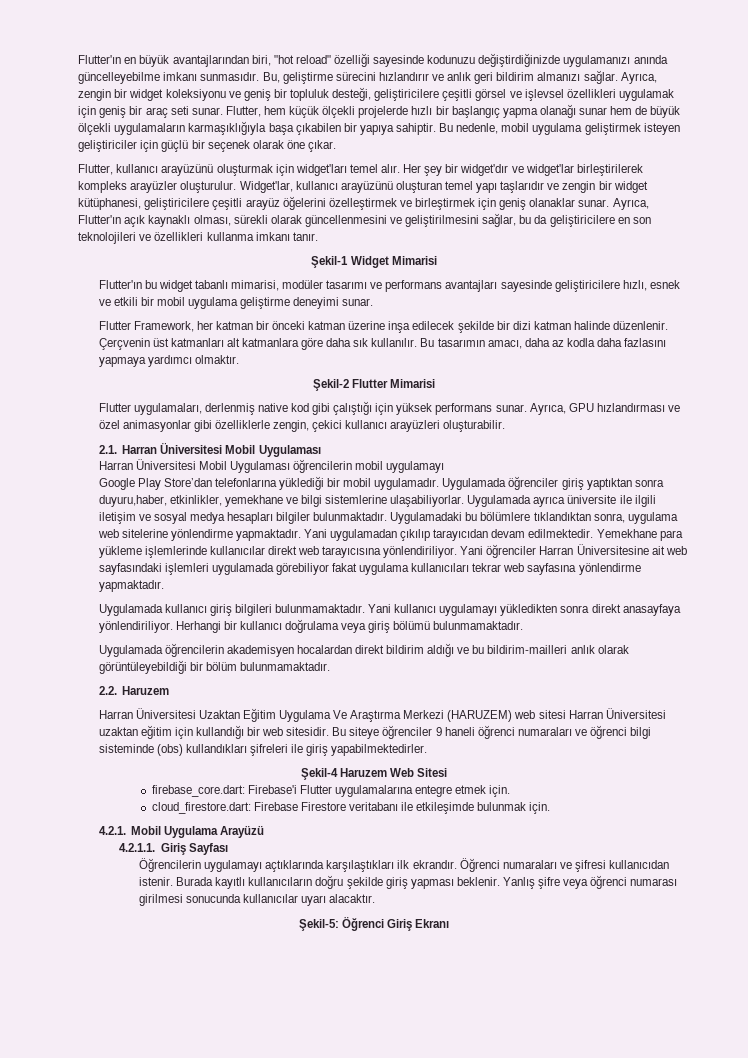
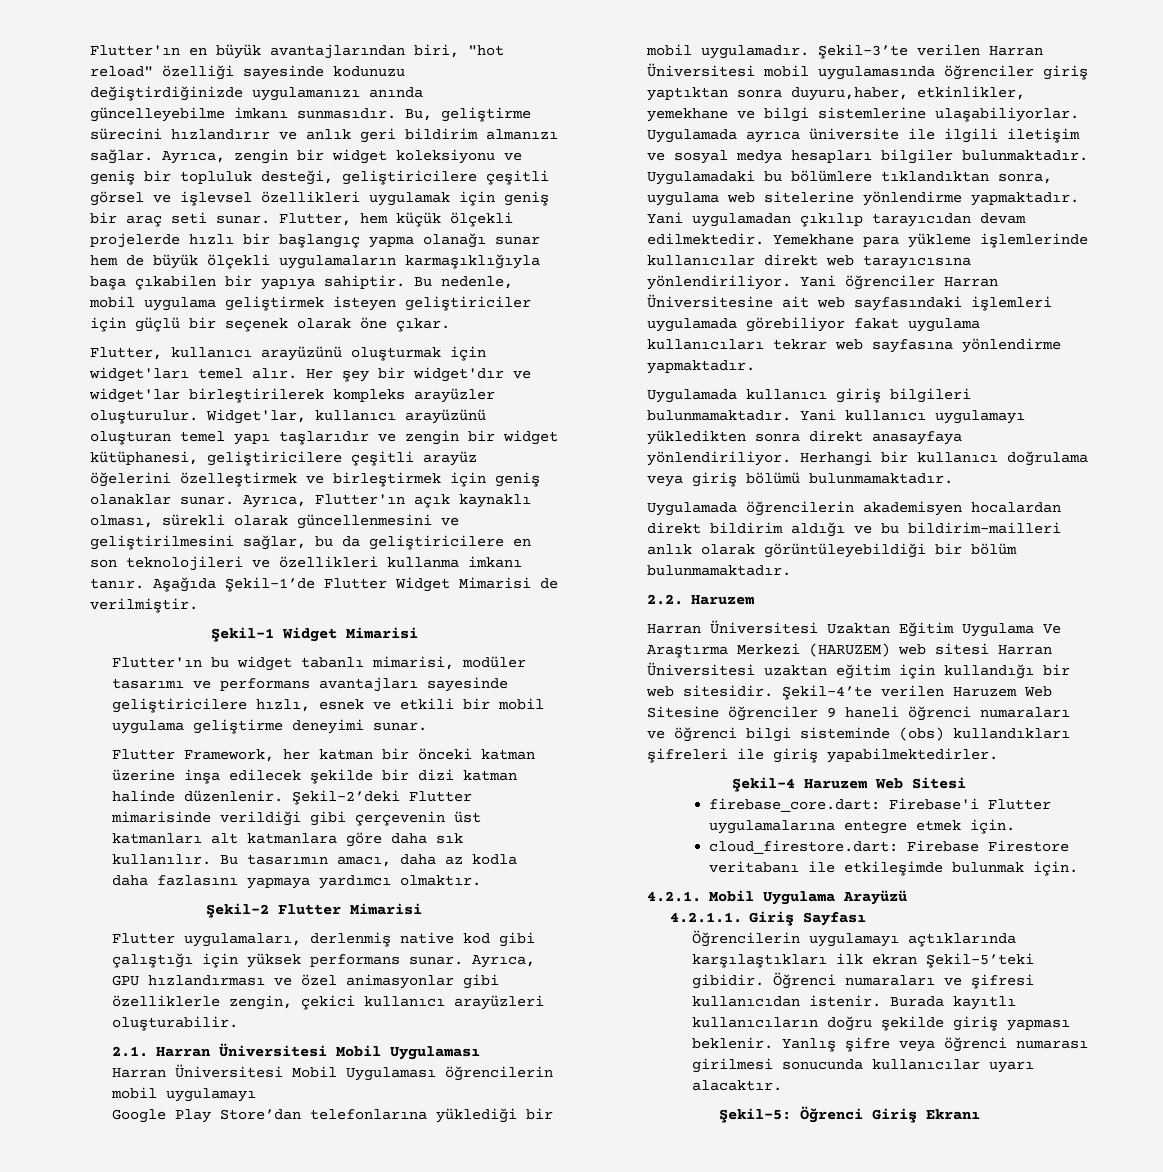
+ Aşağıda Şekil-1’de Flutter Widget Mimarisi de verilmiştir.
- Çerçvenin üst katmanları alt katmanlara göre daha sık kullanılır.
+ Şekil-2’deki Flutter mimarisinde verildiği gibi çerçevenin üst katmanları alt katmanlara göre daha sık kullanılır.
- Uygulamada öğrenciler giriş yaptıktan sonra duyuru,haber, etkinlikler, yemekhane ve bilgi sistemlerine ulaşabiliyorlar.
+ Şekil-3’te verilen Harran Üniversitesi mobil uygulamasında öğrenciler giriş yaptıktan sonra duyuru,haber, etkinlikler, yemekhane ve bilgi sistemlerine ulaşabiliyorlar.
- Bu siteye öğrenciler 9 haneli öğrenci numaraları ve öğrenci bilgi sisteminde (obs) kullandıkları şifreleri ile giriş yapabilmektedirler.
+ Şekil-4’te verilen Haruzem Web Sitesine öğrenciler 9 haneli öğrenci numaraları ve öğrenci bilgi sisteminde (obs) kullandıkları şifreleri ile giriş yapabilmektedirler.
- Öğrencilerin uygulamayı açtıklarında karşılaştıkları ilk ekrandır.
+ Öğrencilerin uygulamayı açtıklarında karşılaştıkları ilk ekran Şekil-5’teki gibidir.

